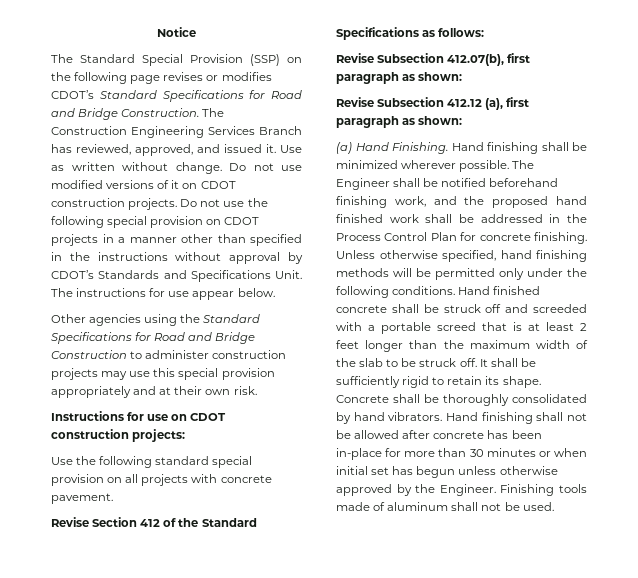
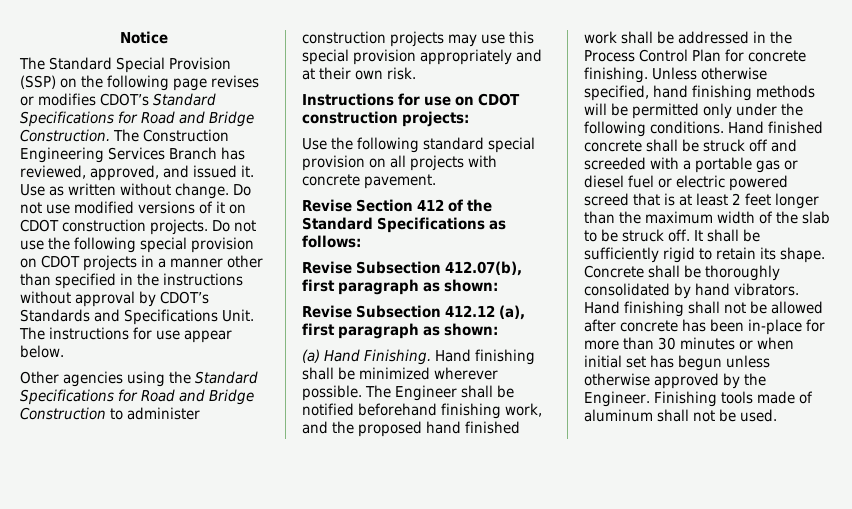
- Hand finished concrete shall be struck off and screeded with a portable screed that is at least 2 feet longer than the maximum width of the slab to be struck off.
+ Hand finished concrete shall be struck off and screeded with a portable gas or diesel fuel or electric powered screed that is at least 2 feet longer than the maximum width of the slab to be struck off.

